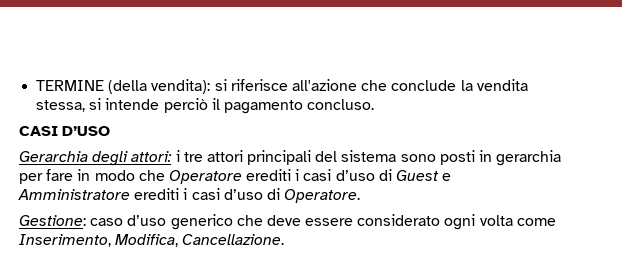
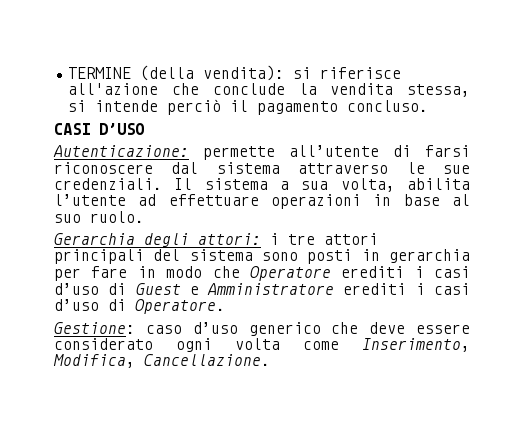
+ Autenticazione: permette all’utente di farsi riconoscere dal sistema attraverso le sue credenziali. Il sistema a sua volta, abilita l’utente ad effettuare operazioni in base al suo ruolo.

